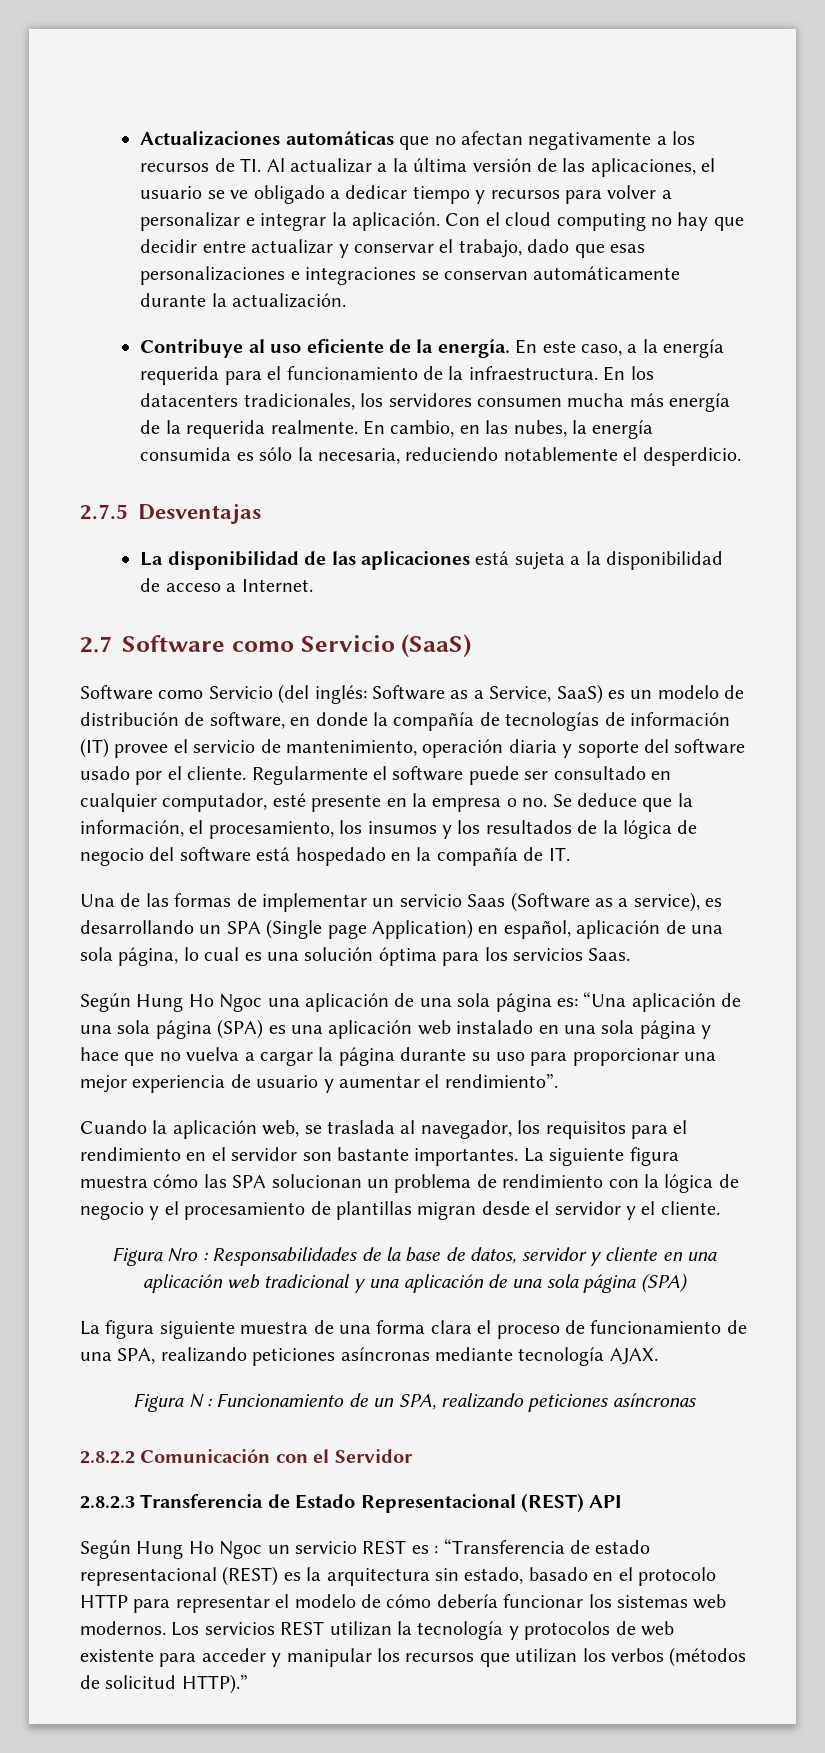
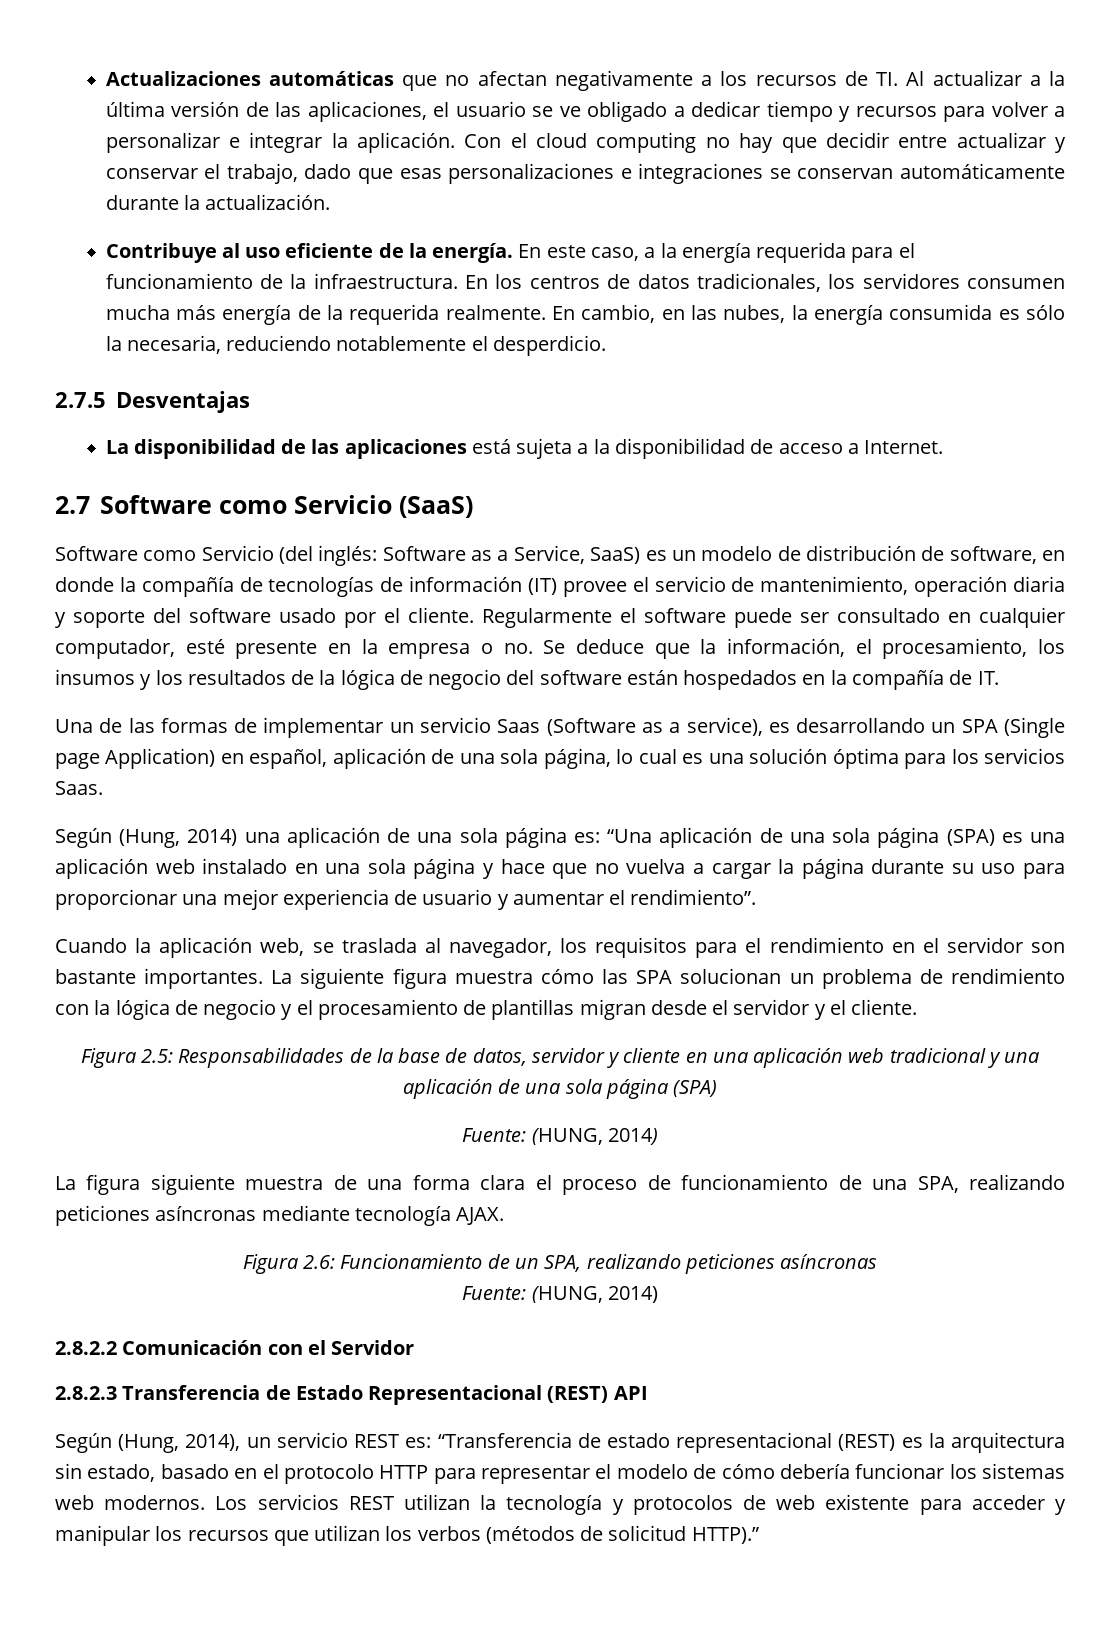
- En los datacenters tradicionales, los servidores consumen mucha más energía de la requerida realmente.
+ En los centros de datos tradicionales, los servidores consumen mucha más energía de la requerida realmente.
- Regularmente el software puede ser consultado en cualquier computador, esté presente en la empresa o no. Se deduce que la información, el procesamiento, los insumos y los resultados de la lógica de negocio del software está hospedado en la compañía de IT.
+ Regularmente el software puede ser consultado en cualquier computador, esté presente en la empresa o no. Se deduce que la información, el procesamiento, los insumos y los resultados de la lógica de negocio del software están hospedados en la compañía de IT.
- Según Hung Ho Ngoc una aplicación de una sola página es: “Una aplicación de una sola página (SPA) es una aplicación web instalado en una sola página y hace que no vuelva a cargar la página durante su uso para proporcionar una mejor experiencia de usuario y aumentar el rendimiento”.
+ Según (Hung, 2014) una aplicación de una sola página es: “Una aplicación de una sola página (SPA) es una aplicación web instalado en una sola página y hace que no vuelva a cargar la página durante su uso para proporcionar una mejor experiencia de usuario y aumentar el rendimiento”.
- Figura Nro : Responsabilidades de la base de datos, servidor y cliente en una aplicación web tradicional y una aplicación de una sola página (SPA)
+ Figura 2.5: Responsabilidades de la base de datos, servidor y cliente en una aplicación web tradicional y una aplicación de una sola página (SPA)
+ Fuente: (HUNG, 2014)
- Figura N : Funcionamiento de un SPA, realizando peticiones asíncronas
+ Figura 2.6: Funcionamiento de un SPA, realizando peticiones asíncronas
+ Fuente: (HUNG, 2014)
- Según Hung Ho Ngoc un servicio REST es : “Transferencia de estado representacional (REST) es la arquitectura sin estado, basado en el protocolo HTTP para representar el modelo de cómo debería funcionar los sistemas web modernos.
+ Según (Hung, 2014), un servicio REST es: “Transferencia de estado representacional (REST) es la arquitectura sin estado, basado en el protocolo HTTP para representar el modelo de cómo debería funcionar los sistemas web modernos.

